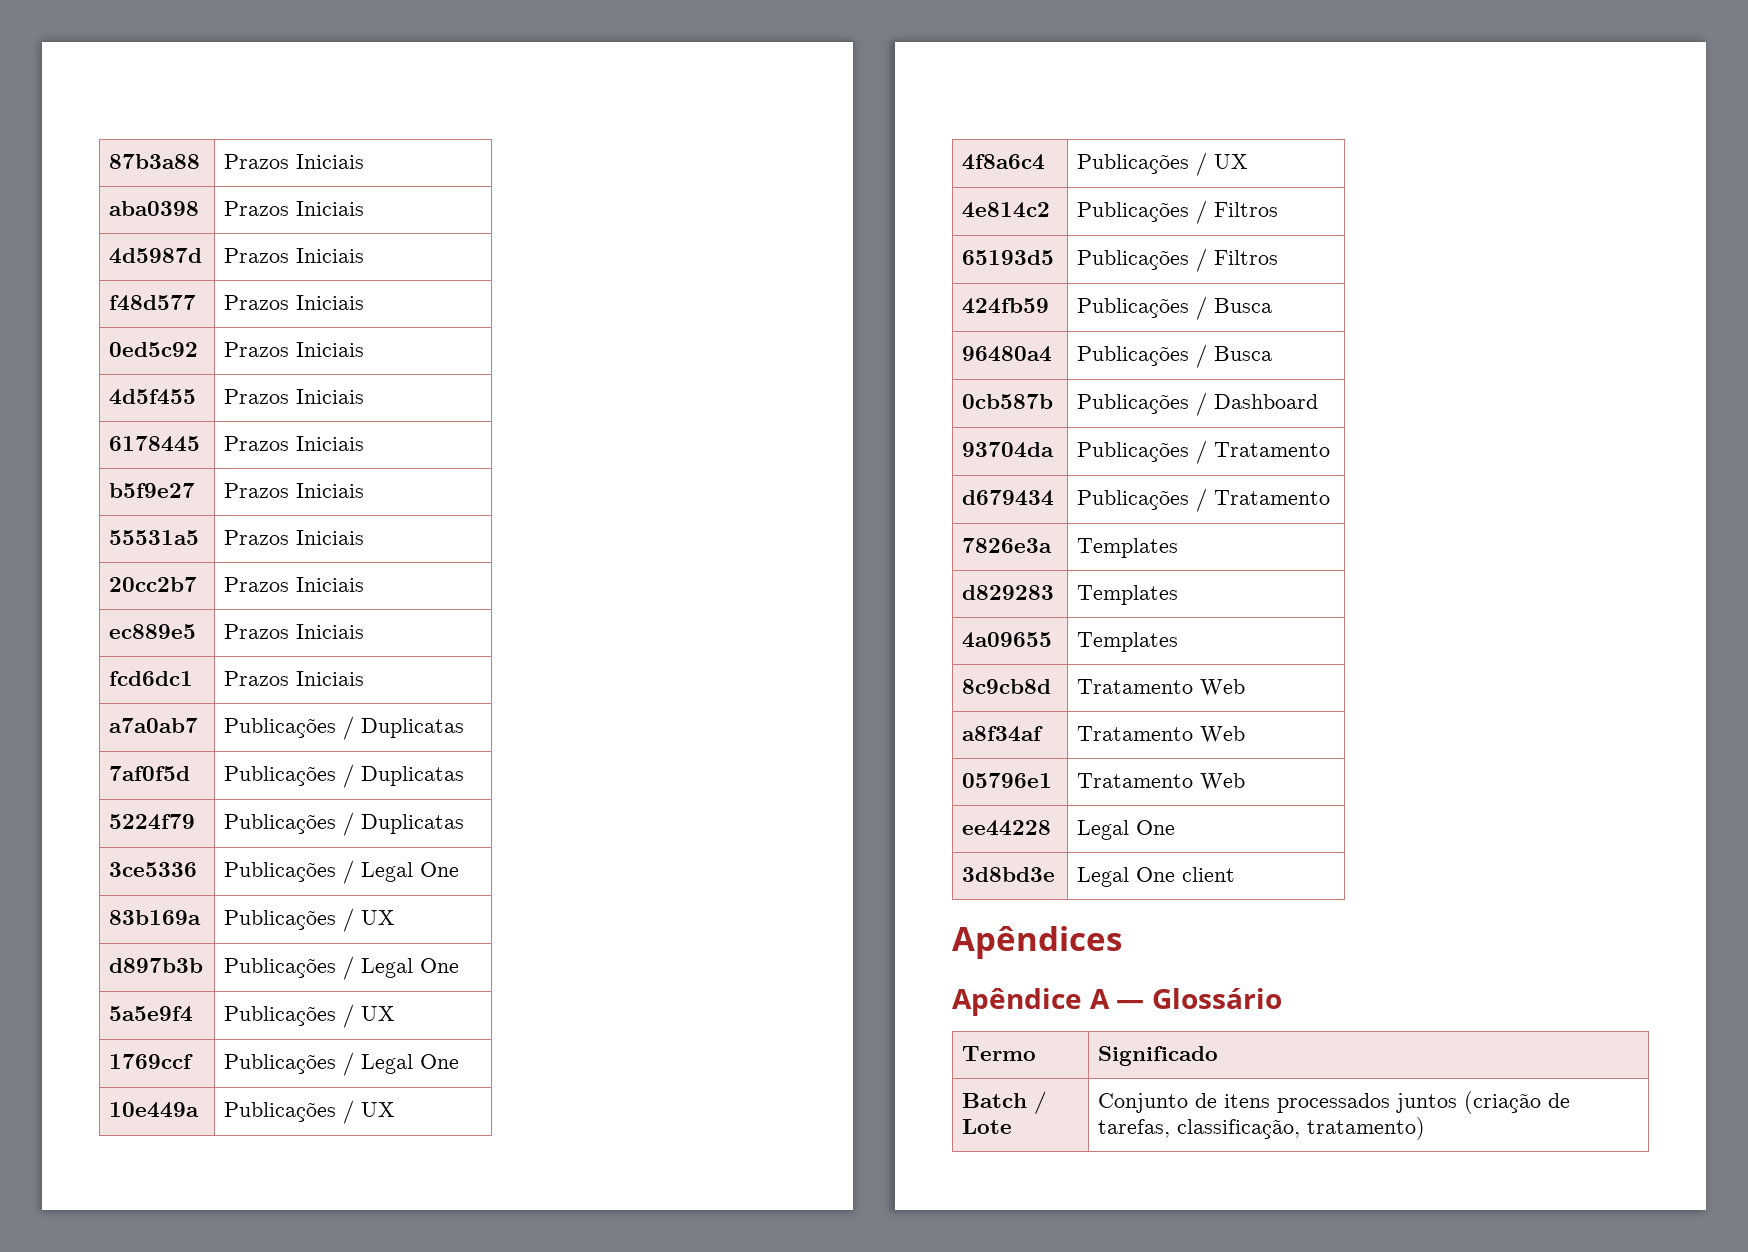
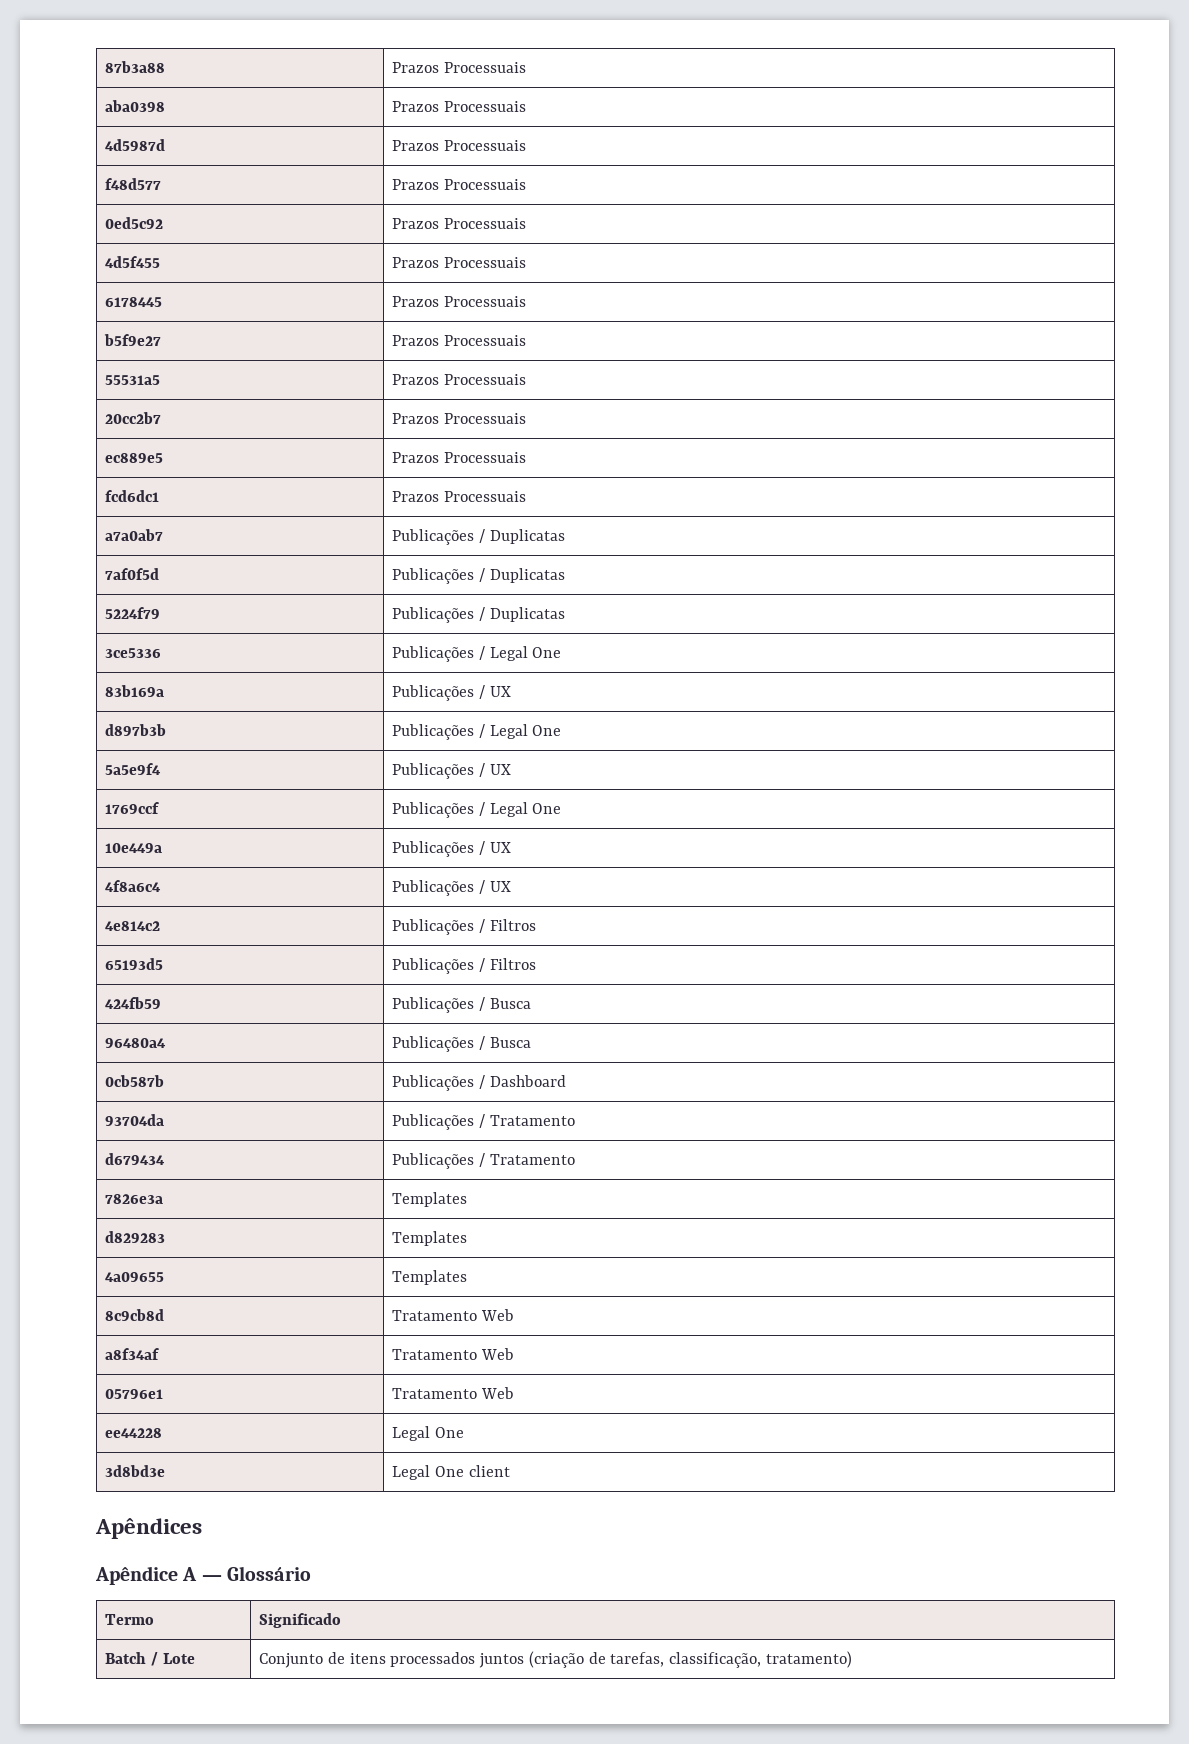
- 87b3a88 | Prazos Iniciais
+ 87b3a88 | Prazos Processuais
- aba0398 | Prazos Iniciais
+ aba0398 | Prazos Processuais
- 4d5987d | Prazos Iniciais
+ 4d5987d | Prazos Processuais
- f48d577 | Prazos Iniciais
+ f48d577 | Prazos Processuais
- 0ed5c92 | Prazos Iniciais
+ 0ed5c92 | Prazos Processuais
- 4d5f455 | Prazos Iniciais
+ 4d5f455 | Prazos Processuais
- 6178445 | Prazos Iniciais
+ 6178445 | Prazos Processuais
- b5f9e27 | Prazos Iniciais
+ b5f9e27 | Prazos Processuais
- 55531a5 | Prazos Iniciais
+ 55531a5 | Prazos Processuais
- 20cc2b7 | Prazos Iniciais
+ 20cc2b7 | Prazos Processuais
- ec889e5 | Prazos Iniciais
+ ec889e5 | Prazos Processuais
- fcd6dc1 | Prazos Iniciais
+ fcd6dc1 | Prazos Processuais

